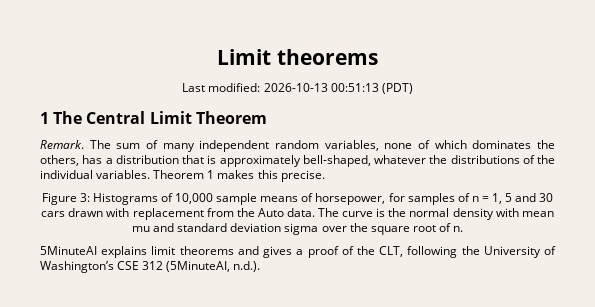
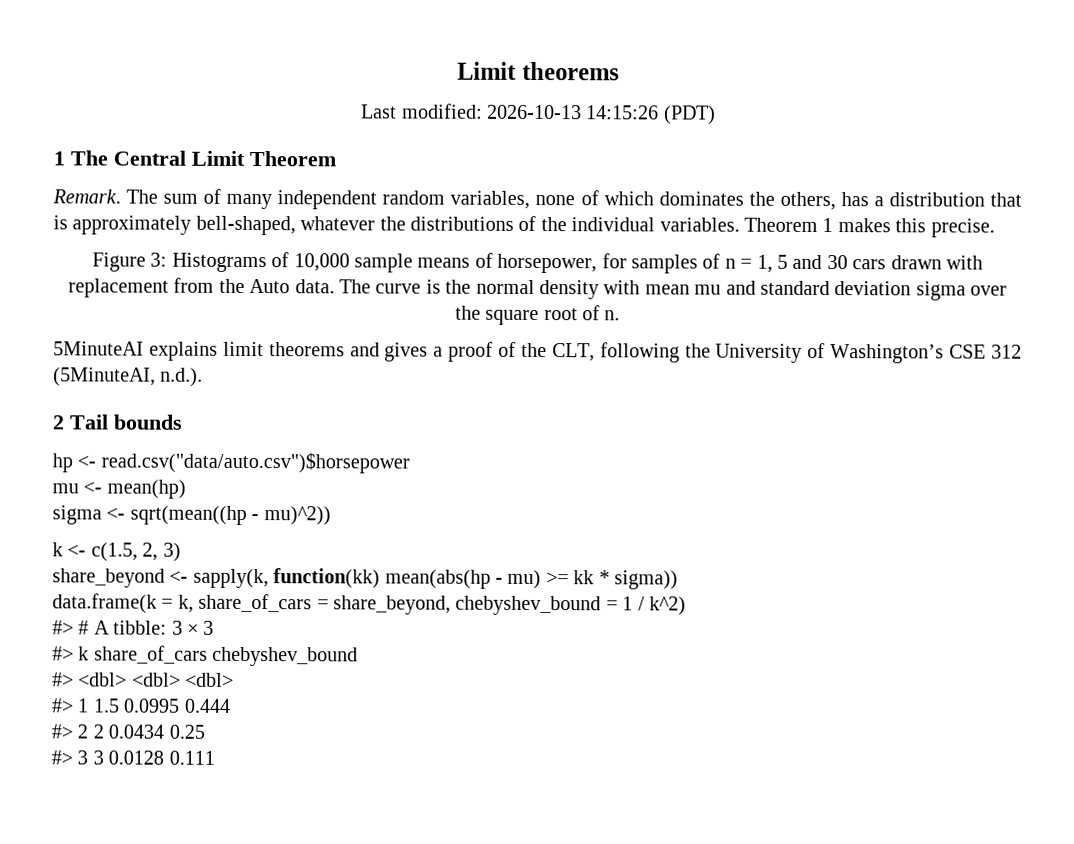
- Last modified: 2026-10-13 00:51:13 (PDT)
+ Last modified: 2026-10-13 14:15:26 (PDT)
+ 2 Tail bounds
+ hp <- read.csv("data/auto.csv")$horsepower
+ mu <- mean(hp)
+ sigma <- sqrt(mean((hp - mu)^2))
+ k <- c(1.5, 2, 3)
+ share_beyond <- sapply(k, function(kk) mean(abs(hp - mu) >= kk * sigma))
+ data.frame(k = k, share_of_cars = share_beyond, chebyshev_bound = 1 / k^2)
+ #> # A tibble: 3 × 3
+ #> k share_of_cars chebyshev_bound
+ #> <dbl> <dbl> <dbl>
+ #> 1 1.5 0.0995 0.444
+ #> 2 2 0.0434 0.25
+ #> 3 3 0.0128 0.111

